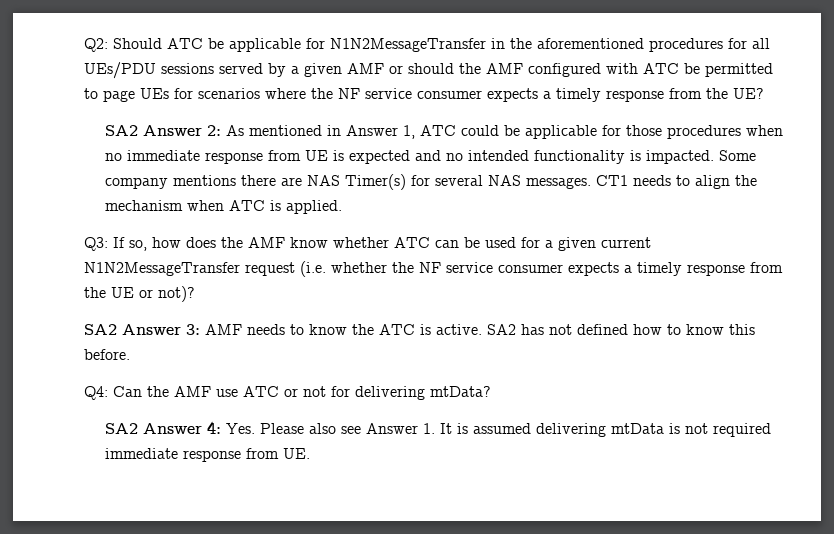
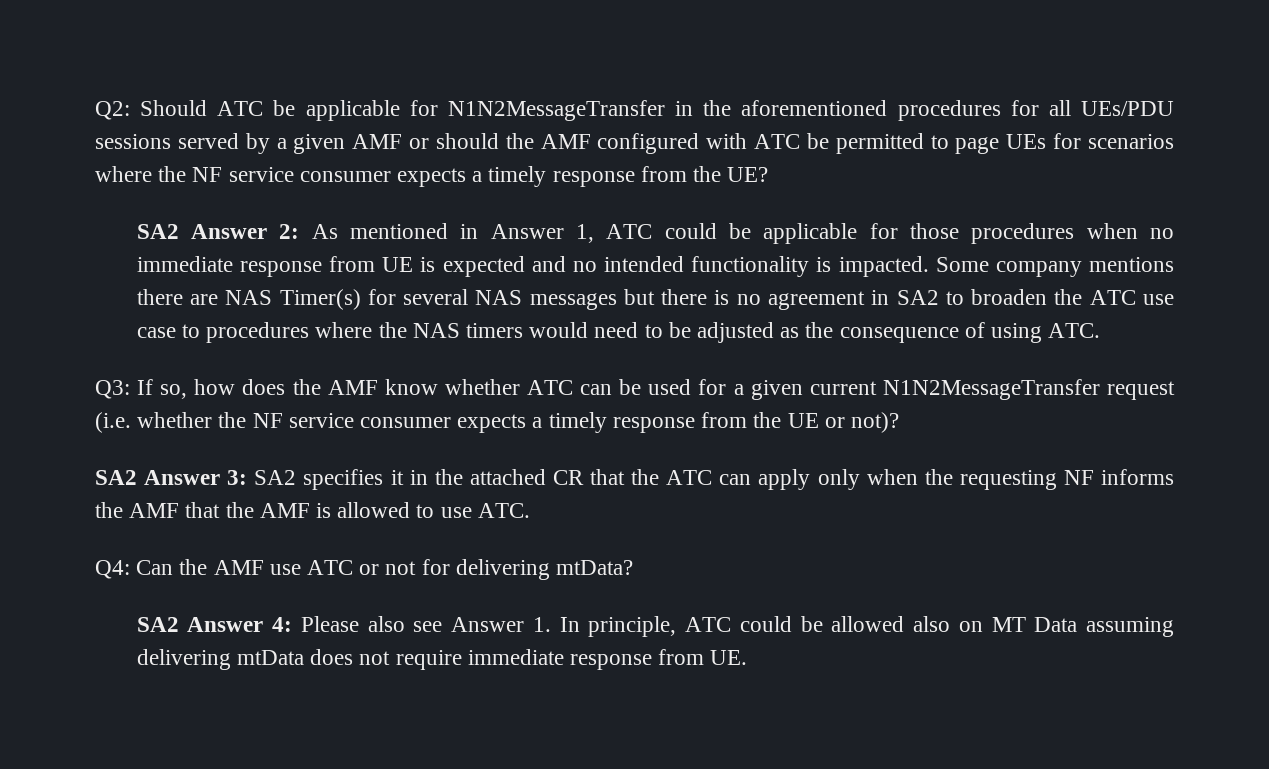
- Some company mentions there are NAS Timer(s) for several NAS messages. CT1 needs to align the mechanism when ATC is applied.
+ Some company mentions there are NAS Timer(s) for several NAS messages but there is no agreement in SA2 to broaden the ATC use case to procedures where the NAS timers would need to be adjusted as the consequence of using ATC.
- SA2 Answer 3: AMF needs to know the ATC is active. SA2 has not defined how to know this before.
+ SA2 Answer 3: SA2 specifies it in the attached CR that the ATC can apply only when the requesting NF informs the AMF that the AMF is allowed to use ATC.
- SA2 Answer 4: Yes. Please also see Answer 1. It is assumed delivering mtData is not required immediate response from UE.
+ SA2 Answer 4: Please also see Answer 1. In principle, ATC could be allowed also on MT Data assuming delivering mtData does not require immediate response from UE.

